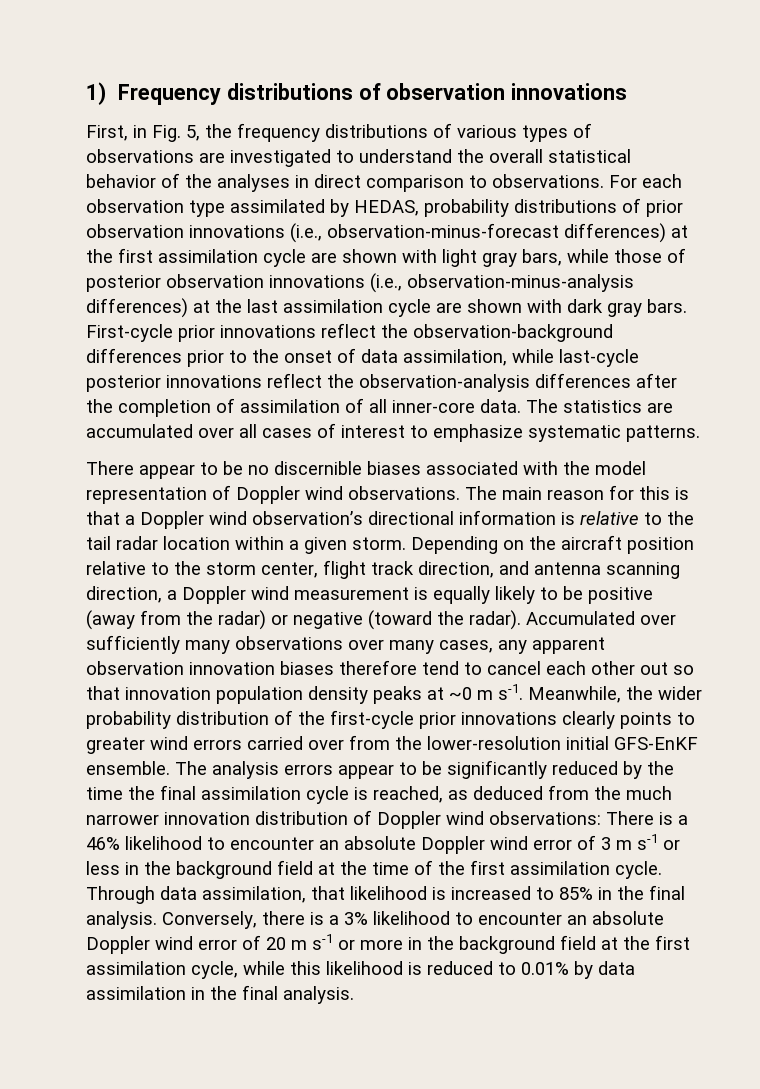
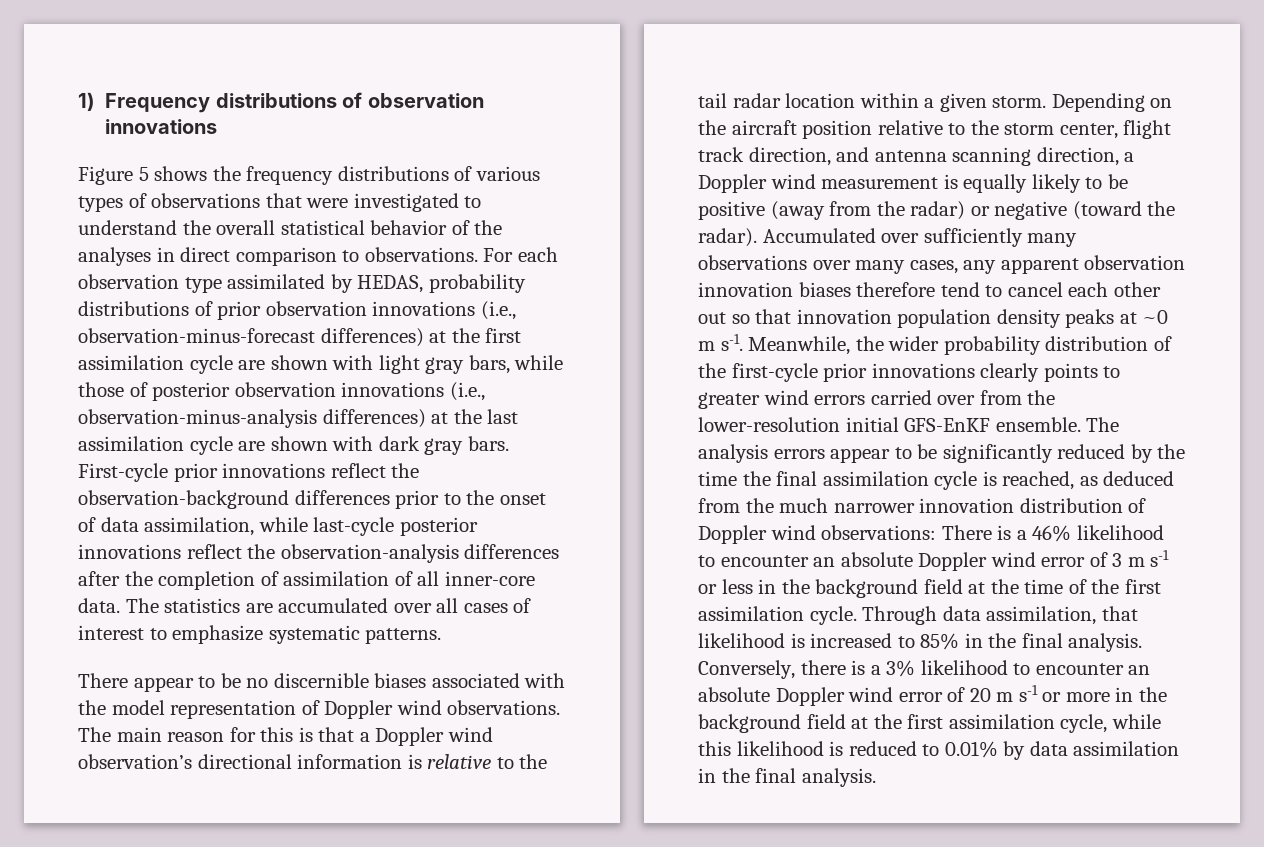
- First, in Fig. 5, the frequency distributions of various types of observations are investigated to understand the overall statistical behavior of the analyses in direct comparison to observations.
+ Figure 5 shows the frequency distributions of various types of observations that were investigated to understand the overall statistical behavior of the analyses in direct comparison to observations.

